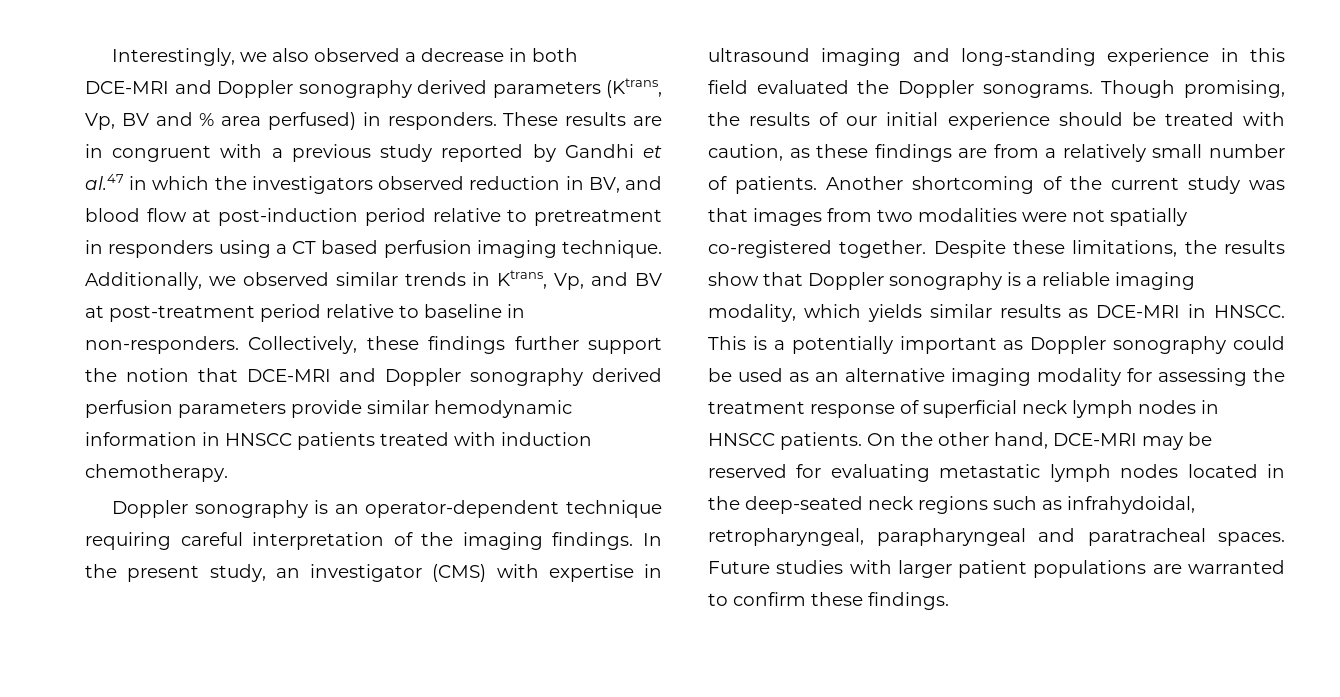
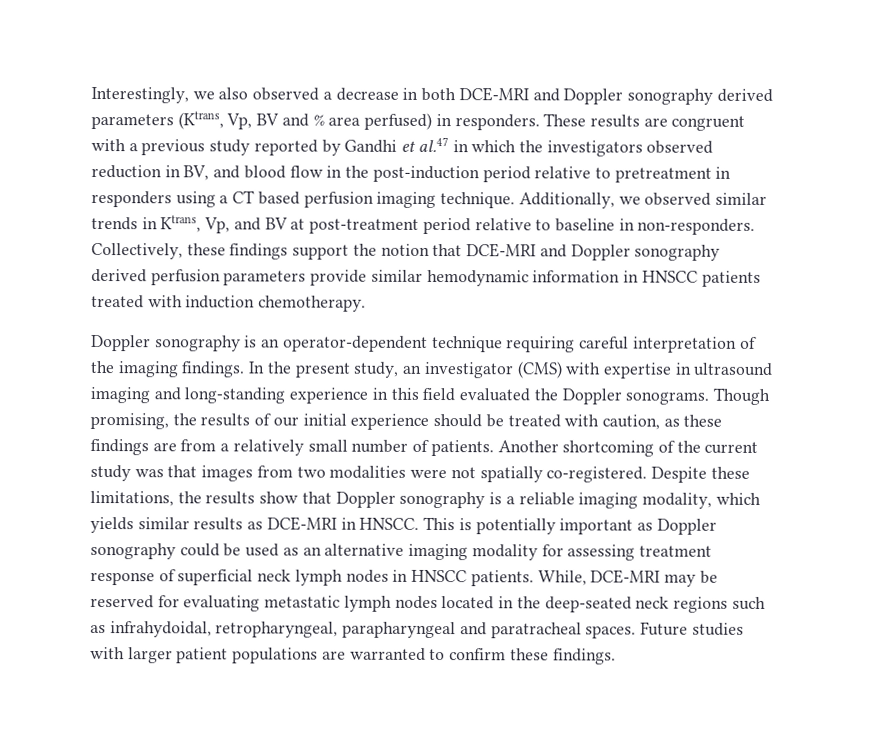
- These results are in congruent with a previous study reported by Gandhi et al.47 in which the investigators observed reduction in BV, and blood flow at post-induction period relative to pretreatment in responders using a CT based perfusion imaging technique.
+ These results are congruent with a previous study reported by Gandhi et al.47 in which the investigators observed reduction in BV, and blood flow in the post-induction period relative to pretreatment in responders using a CT based perfusion imaging technique.
- Collectively, these findings further support the notion that DCE-MRI and Doppler sonography derived perfusion parameters provide similar hemodynamic information in HNSCC patients treated with induction chemotherapy.
+ Collectively, these findings support the notion that DCE-MRI and Doppler sonography derived perfusion parameters provide similar hemodynamic information in HNSCC patients treated with induction chemotherapy.
- Another shortcoming of the current study was that images from two modalities were not spatially co-registered together.
+ Another shortcoming of the current study was that images from two modalities were not spatially co-registered.
- This is a potentially important as Doppler sonography could be used as an alternative imaging modality for assessing the treatment response of superficial neck lymph nodes in HNSCC patients.
+ This is potentially important as Doppler sonography could be used as an alternative imaging modality for assessing treatment response of superficial neck lymph nodes in HNSCC patients.
- On the other hand, DCE-MRI may be reserved for evaluating metastatic lymph nodes located in the deep-seated neck regions such as infrahydoidal, retropharyngeal, parapharyngeal and paratracheal spaces.
+ While, DCE-MRI may be reserved for evaluating metastatic lymph nodes located in the deep-seated neck regions such as infrahydoidal, retropharyngeal, parapharyngeal and paratracheal spaces.

